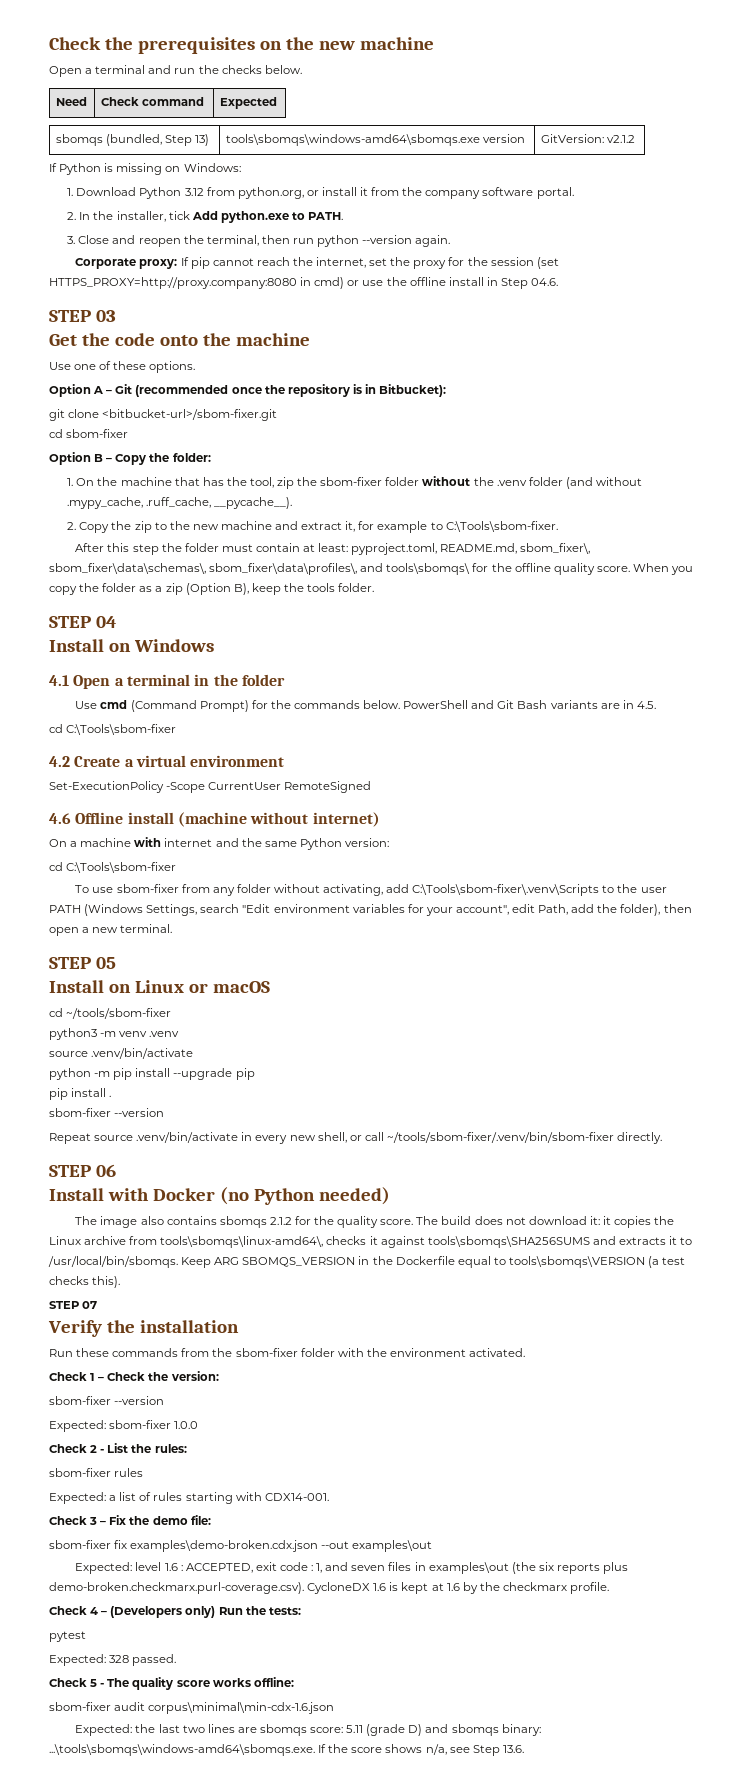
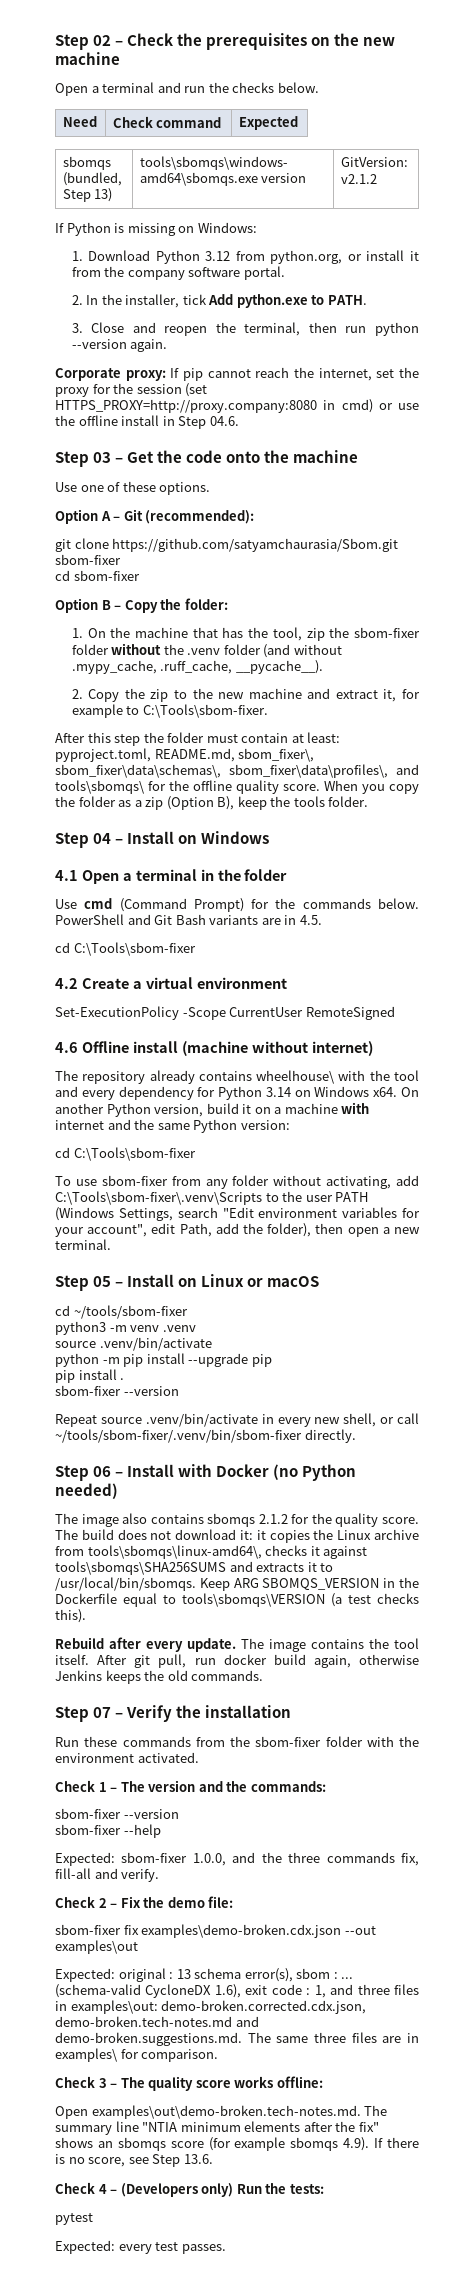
- Check the prerequisites on the new machine
+ Step 02 – Check the prerequisites on the new machine
- STEP 03
- Get the code onto the machine
+ Step 03 – Get the code onto the machine
- Option A – Git (recommended once the repository is in Bitbucket):
+ Option A – Git (recommended):
- git clone <bitbucket-url>/sbom-fixer.git
+ git clone https://github.com/satyamchaurasia/Sbom.git sbom-fixer
- STEP 04
- Install on Windows
+ Step 04 – Install on Windows
- On a machine with internet and the same Python version:
+ The repository already contains wheelhouse\ with the tool and every dependency for Python 3.14 on Windows x64. On another Python version, build it on a machine with internet and the same Python version:
- STEP 05
- Install on Linux or macOS
+ Step 05 – Install on Linux or macOS
- STEP 06
- Install with Docker (no Python needed)
+ Step 06 – Install with Docker (no Python needed)
- STEP 07
- Verify the installation
+ Rebuild after every update. The image contains the tool itself. After git pull, run docker build again, otherwise Jenkins keeps the old commands.
+ Step 07 – Verify the installation
- Check 1 – Check the version:
+ Check 1 – The version and the commands:
  sbom-fixer --version
+ sbom-fixer --help
- Expected: sbom-fixer 1.0.0
- Check 2 - List the rules:
- sbom-fixer rules
- Expected: a list of rules starting with CDX14-001.
- Check 3 – Fix the demo file:
+ Expected: sbom-fixer 1.0.0, and the three commands fix, fill-all and verify.
+ Check 2 – Fix the demo file:
- Expected: level 1.6 : ACCEPTED, exit code : 1, and seven files in examples\out (the six reports plus demo-broken.checkmarx.purl-coverage.csv). CycloneDX 1.6 is kept at 1.6 by the checkmarx profile.
+ Expected: original : 13 schema error(s), sbom : ... (schema-valid CycloneDX 1.6), exit code : 1, and three files in examples\out: demo-broken.corrected.cdx.json, demo-broken.tech-notes.md and demo-broken.suggestions.md. The same three files are in examples\ for comparison.
+ Check 3 – The quality score works offline:
+ Open examples\out\demo-broken.tech-notes.md. The summary line "NTIA minimum elements after the fix" shows an sbomqs score (for example sbomqs 4.9). If there is no score, see Step 13.6.
- Expected: 328 passed.
- Check 5 - The quality score works offline:
- sbom-fixer audit corpus\minimal\min-cdx-1.6.json
- Expected: the last two lines are sbomqs score: 5.11 (grade D) and sbomqs binary: ...\tools\sbomqs\windows-amd64\sbomqs.exe. If the score shows n/a, see Step 13.6.
+ Expected: every test passes.

